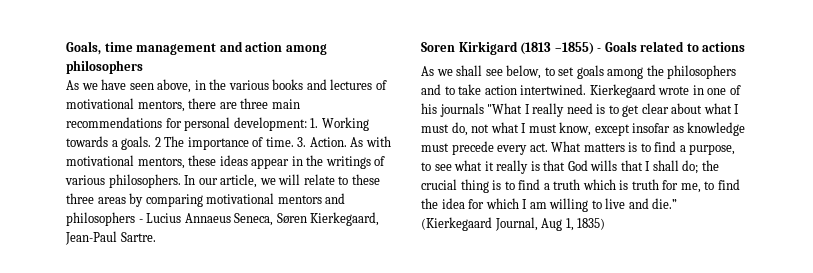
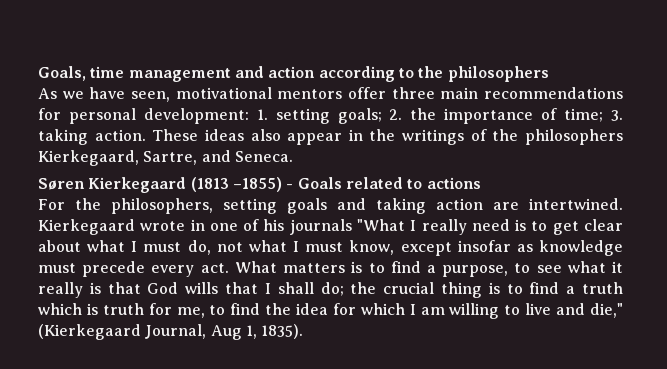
- Goals, time management and action among philosophers
+ Goals, time management and action according to the philosophers
- As we have seen above, in the various books and lectures of motivational mentors, there are three main recommendations for personal development: 1. Working towards a goals. 2 The importance of time. 3. Action. As with motivational mentors, these ideas appear in the writings of various philosophers. In our article, we will relate to these three areas by comparing motivational mentors and philosophers - Lucius Annaeus Seneca, Søren Kierkegaard, Jean-Paul Sartre.
- Soren Kirkigard (1813 –1855) - Goals related to actions
+ As we have seen, motivational mentors offer three main recommendations for personal development: 1. setting goals; 2. the importance of time; 3. taking action. These ideas also appear in the writings of the philosophers Kierkegaard, Sartre, and Seneca.
+ Søren Kierkegaard (1813 –1855) - Goals related to actions
- As we shall see below, to set goals among the philosophers and to take action intertwined.
+ For the philosophers, setting goals and taking action are intertwined.
- What matters is to find a purpose, to see what it really is that God wills that I shall do; the crucial thing is to find a truth which is truth for me, to find the idea for which I am willing to live and die.” (Kierkegaard Journal, Aug 1, 1835)
+ What matters is to find a purpose, to see what it really is that God wills that I shall do; the crucial thing is to find a truth which is truth for me, to find the idea for which I am willing to live and die," (Kierkegaard Journal, Aug 1, 1835).

